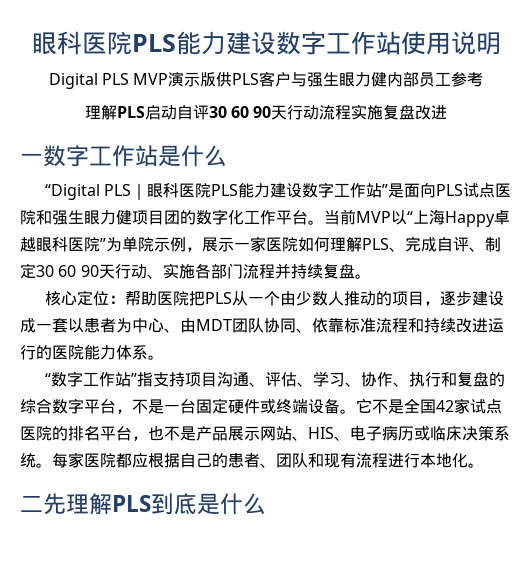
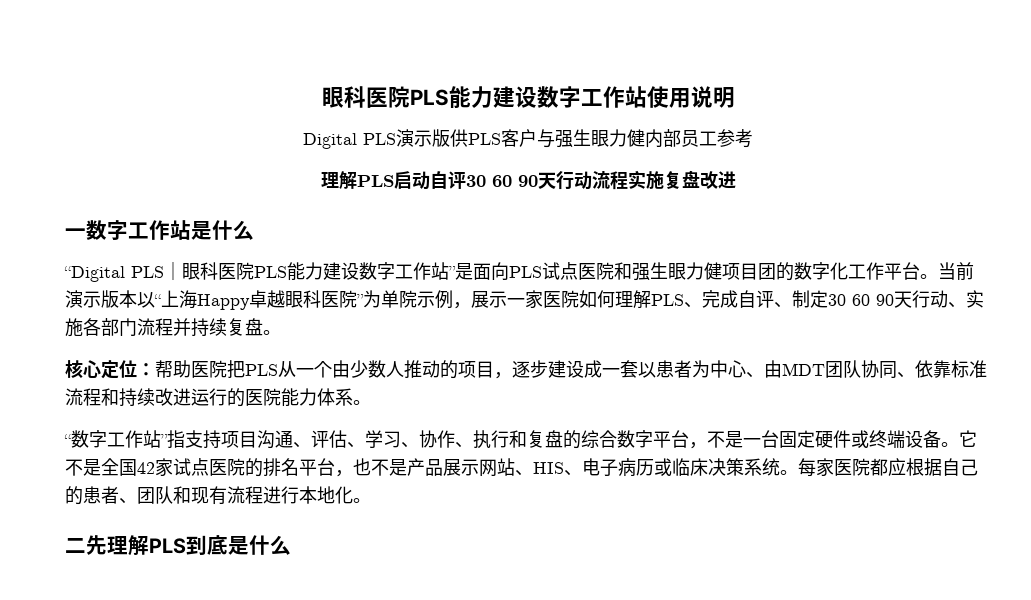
- Digital PLS MVP演示版供PLS客户与强生眼力健内部员工参考
+ Digital PLS演示版供PLS客户与强生眼力健内部员工参考
- 当前MVP以“上海Happy卓越眼科医院”为单院示例，展示一家医院如何理解PLS、完成自评、制定30 60 90天行动、实施各部门流程并持续复盘。
+ 当前演示版本以“上海Happy卓越眼科医院”为单院示例，展示一家医院如何理解PLS、完成自评、制定30 60 90天行动、实施各部门流程并持续复盘。

